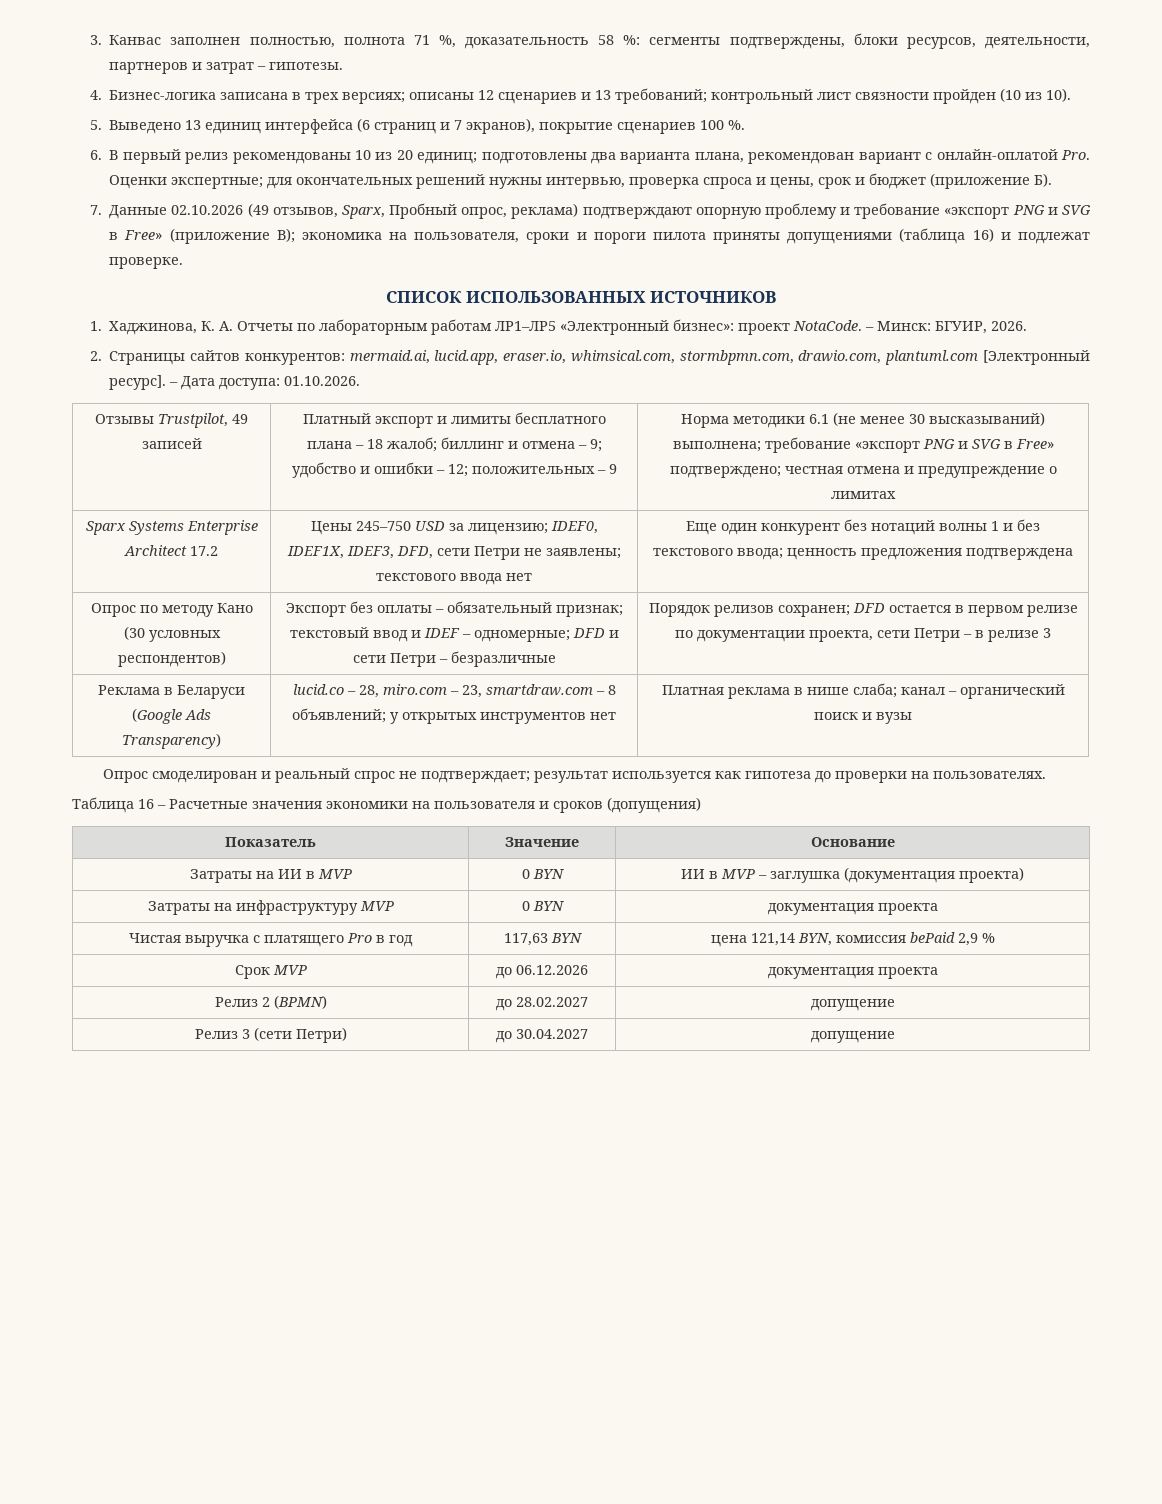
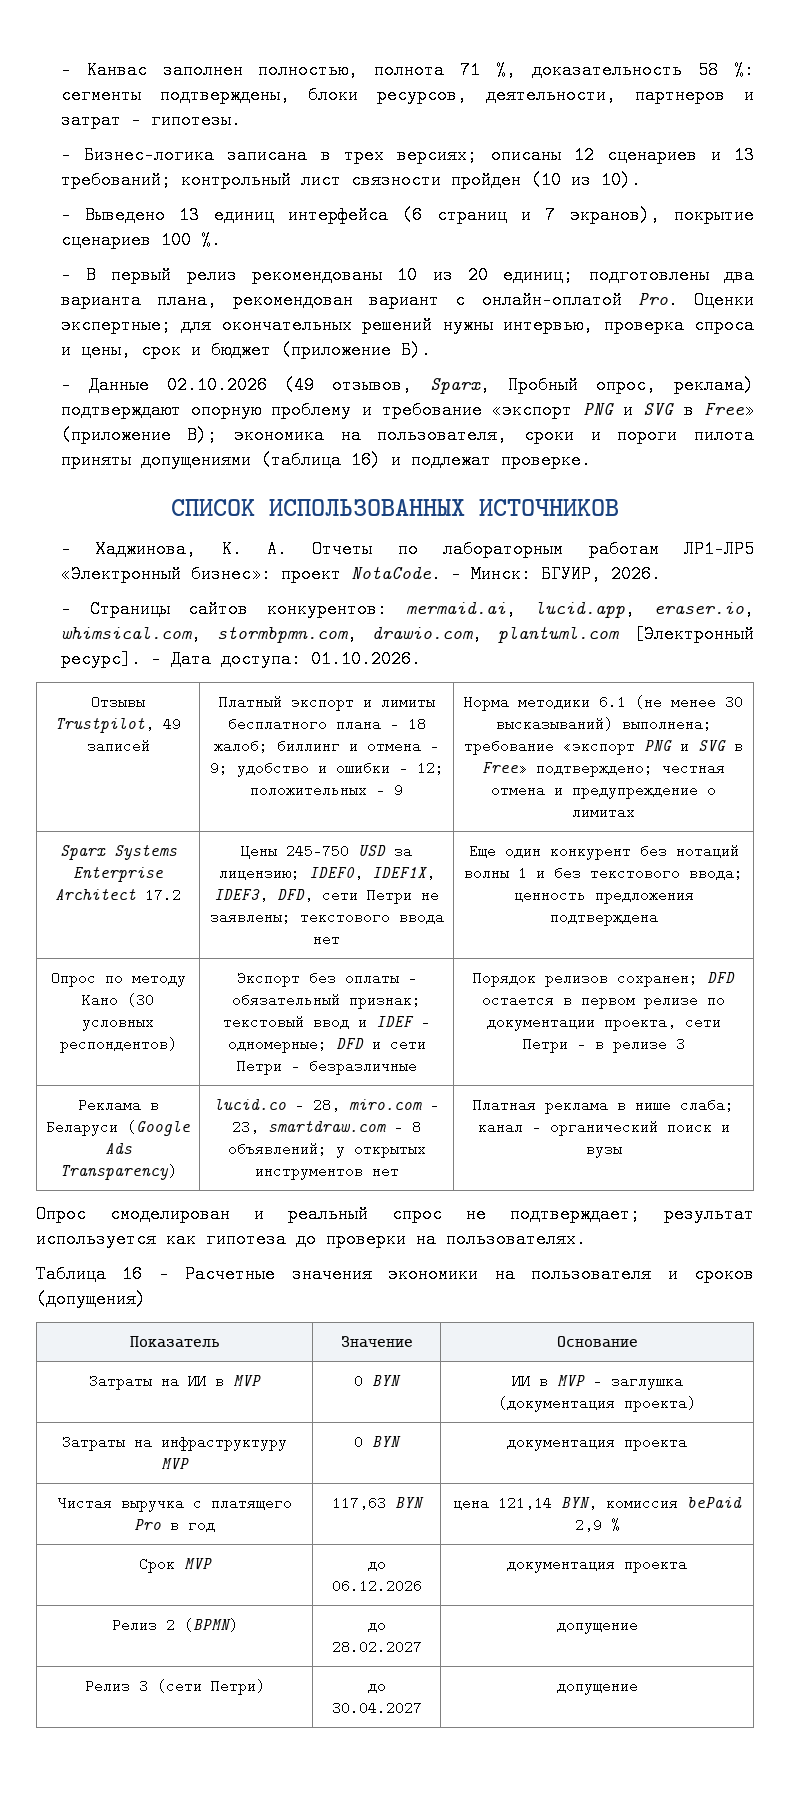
- 3. Канвас заполнен полностью, полнота 71 %, доказательность 58 %: сегменты подтверждены, блоки ресурсов, деятельности, партнеров и затрат – гипотезы.
+ – Канвас заполнен полностью, полнота 71 %, доказательность 58 %: сегменты подтверждены, блоки ресурсов, деятельности, партнеров и затрат – гипотезы.
- 4. Бизнес-логика записана в трех версиях; описаны 12 сценариев и 13 требований; контрольный лист связности пройден (10 из 10).
+ – Бизнес-логика записана в трех версиях; описаны 12 сценариев и 13 требований; контрольный лист связности пройден (10 из 10).
- 5. Выведено 13 единиц интерфейса (6 страниц и 7 экранов), покрытие сценариев 100 %.
+ – Выведено 13 единиц интерфейса (6 страниц и 7 экранов), покрытие сценариев 100 %.
- 6. В первый релиз рекомендованы 10 из 20 единиц; подготовлены два варианта плана, рекомендован вариант с онлайн-оплатой Pro. Оценки экспертные; для окончательных решений нужны интервью, проверка спроса и цены, срок и бюджет (приложение Б).
+ – В первый релиз рекомендованы 10 из 20 единиц; подготовлены два варианта плана, рекомендован вариант с онлайн-оплатой Pro. Оценки экспертные; для окончательных решений нужны интервью, проверка спроса и цены, срок и бюджет (приложение Б).
- 7. Данные 02.10.2026 (49 отзывов, Sparx, Пробный опрос, реклама) подтверждают опорную проблему и требование «экспорт PNG и SVG в Free» (приложение В); экономика на пользователя, сроки и пороги пилота приняты допущениями (таблица 16) и подлежат проверке.
+ – Данные 02.10.2026 (49 отзывов, Sparx, Пробный опрос, реклама) подтверждают опорную проблему и требование «экспорт PNG и SVG в Free» (приложение В); экономика на пользователя, сроки и пороги пилота приняты допущениями (таблица 16) и подлежат проверке.
- 1. Хаджинова, К. А. Отчеты по лабораторным работам ЛР1–ЛР5 «Электронный бизнес»: проект NotaCode.
+ – Хаджинова, К. А. Отчеты по лабораторным работам ЛР1–ЛР5 «Электронный бизнес»: проект NotaCode.
- 2. Страницы сайтов конкурентов: mermaid.ai, lucid.app, eraser.io, whimsical.com, stormbpmn.com, drawio.com, plantuml.com [Электронный ресурс].
+ – Страницы сайтов конкурентов: mermaid.ai, lucid.app, eraser.io, whimsical.com, stormbpmn.com, drawio.com, plantuml.com [Электронный ресурс].

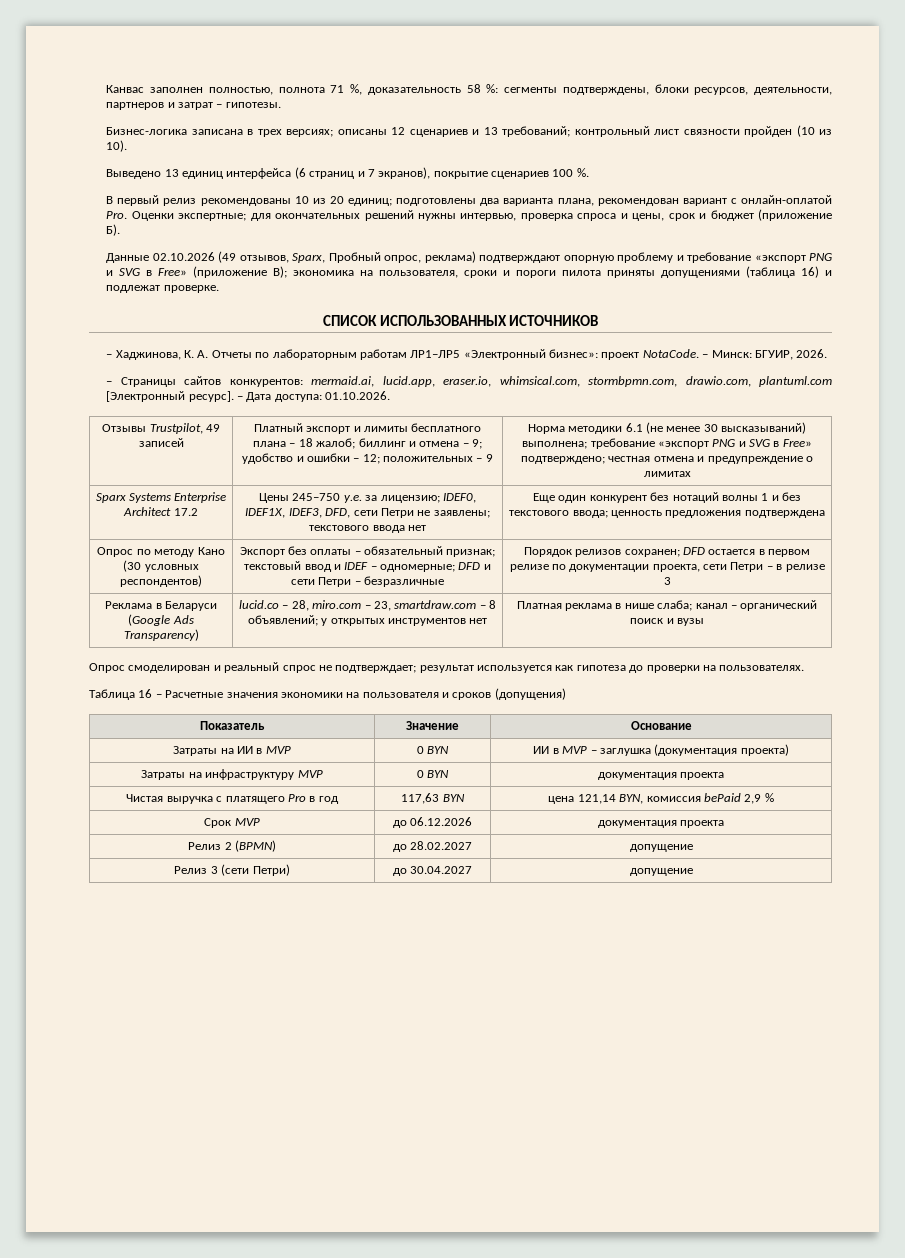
- – Канвас заполнен полностью, полнота 71 %, доказательность 58 %: сегменты подтверждены, блоки ресурсов, деятельности, партнеров и затрат – гипотезы.
+ Канвас заполнен полностью, полнота 71 %, доказательность 58 %: сегменты подтверждены, блоки ресурсов, деятельности, партнеров и затрат – гипотезы.
- – Бизнес-логика записана в трех версиях; описаны 12 сценариев и 13 требований; контрольный лист связности пройден (10 из 10).
+ Бизнес-логика записана в трех версиях; описаны 12 сценариев и 13 требований; контрольный лист связности пройден (10 из 10).
- – Выведено 13 единиц интерфейса (6 страниц и 7 экранов), покрытие сценариев 100 %.
+ Выведено 13 единиц интерфейса (6 страниц и 7 экранов), покрытие сценариев 100 %.
- – В первый релиз рекомендованы 10 из 20 единиц; подготовлены два варианта плана, рекомендован вариант с онлайн-оплатой Pro. Оценки экспертные; для окончательных решений нужны интервью, проверка спроса и цены, срок и бюджет (приложение Б).
+ В первый релиз рекомендованы 10 из 20 единиц; подготовлены два варианта плана, рекомендован вариант с онлайн-оплатой Pro. Оценки экспертные; для окончательных решений нужны интервью, проверка спроса и цены, срок и бюджет (приложение Б).
- – Данные 02.10.2026 (49 отзывов, Sparx, Пробный опрос, реклама) подтверждают опорную проблему и требование «экспорт PNG и SVG в Free» (приложение В); экономика на пользователя, сроки и пороги пилота приняты допущениями (таблица 16) и подлежат проверке.
+ Данные 02.10.2026 (49 отзывов, Sparx, Пробный опрос, реклама) подтверждают опорную проблему и требование «экспорт PNG и SVG в Free» (приложение В); экономика на пользователя, сроки и пороги пилота приняты допущениями (таблица 16) и подлежат проверке.
- Sparx Systems Enterprise Architect 17.2 | Цены 245–750 USD за лицензию; IDEF0, IDEF1X, IDEF3, DFD, сети Петри не заявлены; текстового ввода нет | Еще один конкурент без нотаций волны 1 и без текстового ввода; ценность предложения подтверждена
+ Sparx Systems Enterprise Architect 17.2 | Цены 245–750 у.е. за лицензию; IDEF0, IDEF1X, IDEF3, DFD, сети Петри не заявлены; текстового ввода нет | Еще один конкурент без нотаций волны 1 и без текстового ввода; ценность предложения подтверждена

